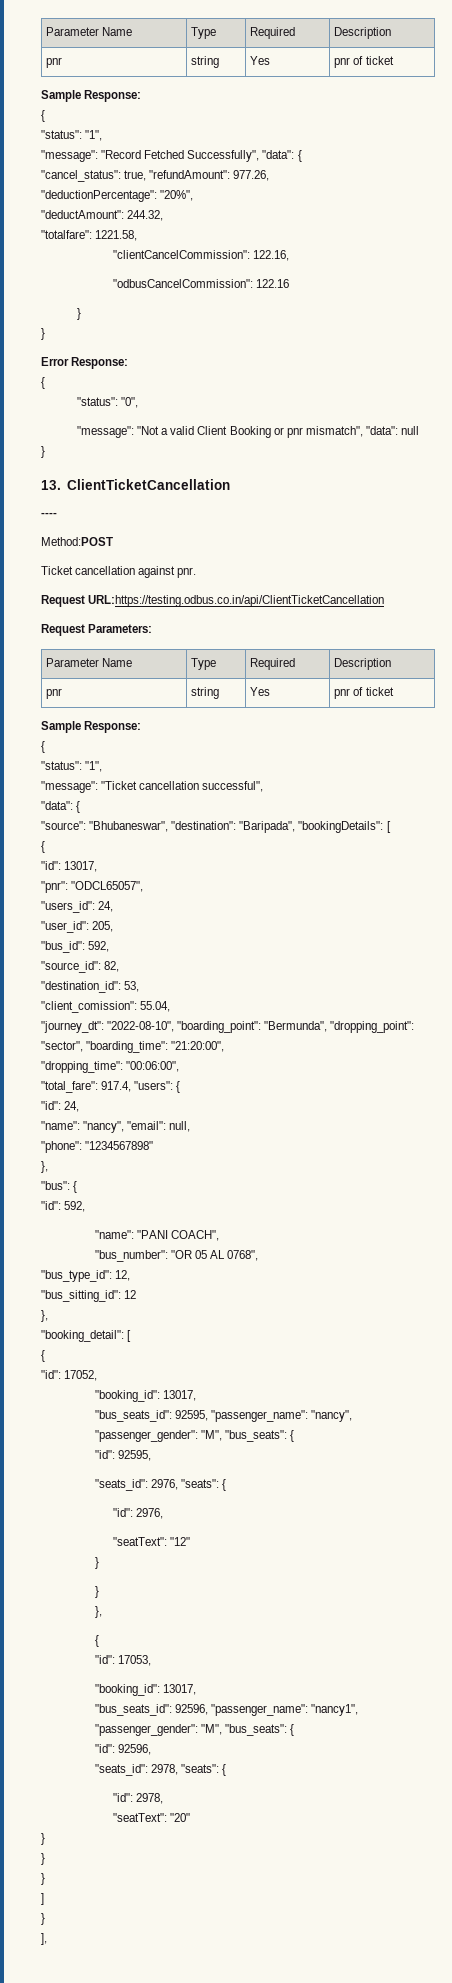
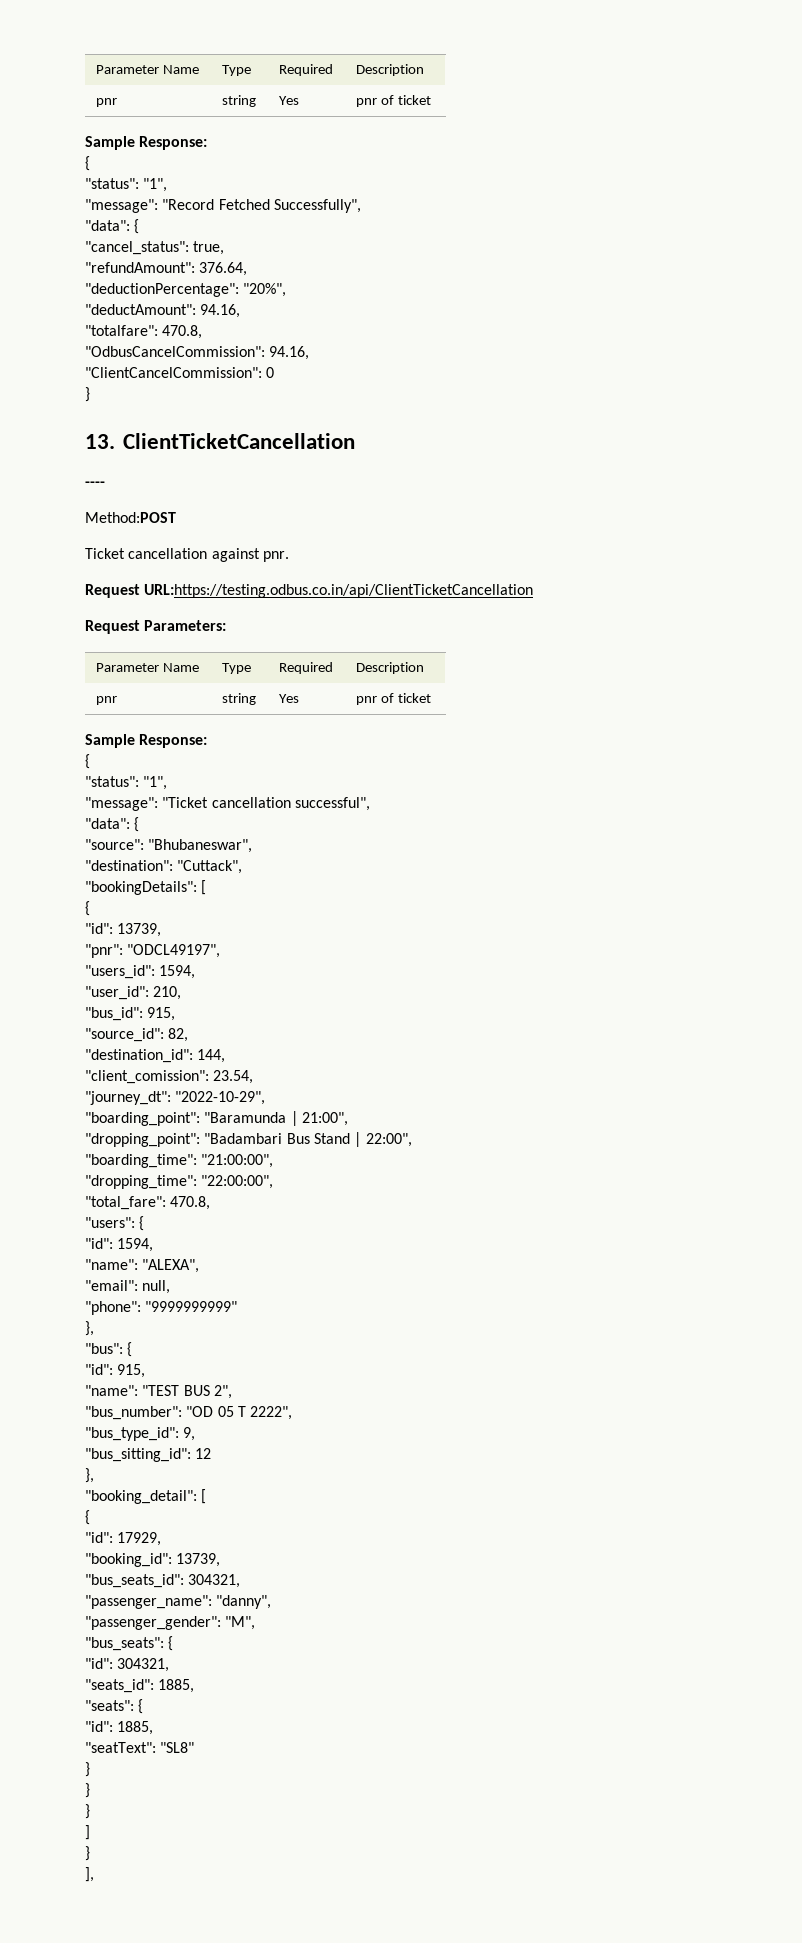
- "message": "Record Fetched Successfully", "data": {
+ "message": "Record Fetched Successfully",
+ "data": {
- "cancel_status": true, "refundAmount": 977.26,
+ "cancel_status": true,
+ "refundAmount": 376.64,
- "deductAmount": 244.32,
+ "deductAmount": 94.16,
- "totalfare": 1221.58,
- "clientCancelCommission": 122.16,
- "odbusCancelCommission": 122.16
- }
- }
- Error Response:
- {
- "status": "0",
- "message": "Not a valid Client Booking or pnr mismatch", "data": null
+ "totalfare": 470.8,
+ "OdbusCancelCommission": 94.16,
+ "ClientCancelCommission": 0
- "source": "Bhubaneswar", "destination": "Baripada", "bookingDetails": [
+ "source": "Bhubaneswar",
+ "destination": "Cuttack",
+ "bookingDetails": [
- "id": 13017,
+ "id": 13739,
- "pnr": "ODCL65057",
+ "pnr": "ODCL49197",
- "users_id": 24,
+ "users_id": 1594,
- "user_id": 205,
+ "user_id": 210,
- "bus_id": 592,
+ "bus_id": 915,
- "destination_id": 53,
+ "destination_id": 144,
- "client_comission": 55.04,
+ "client_comission": 23.54,
- "journey_dt": "2022-08-10", "boarding_point": "Bermunda", "dropping_point": "sector", "boarding_time": "21:20:00",
+ "journey_dt": "2022-10-29",
+ "boarding_point": "Baramunda | 21:00",
+ "dropping_point": "Badambari Bus Stand | 22:00",
+ "boarding_time": "21:00:00",
- "dropping_time": "00:06:00",
+ "dropping_time": "22:00:00",
- "total_fare": 917.4, "users": {
+ "total_fare": 470.8,
+ "users": {
- "id": 24,
- "name": "nancy", "email": null,
+ "id": 1594,
+ "name": "ALEXA",
+ "email": null,
- "phone": "1234567898"
+ "phone": "9999999999"
- "id": 592,
- "name": "PANI COACH",
- "bus_number": "OR 05 AL 0768",
+ "id": 915,
+ "name": "TEST BUS 2",
+ "bus_number": "OD 05 T 2222",
- "bus_type_id": 12,
+ "bus_type_id": 9,
- "id": 17052,
- "booking_id": 13017,
- "bus_seats_id": 92595, "passenger_name": "nancy", "passenger_gender": "M", "bus_seats": {
- "id": 92595,
- "seats_id": 2976, "seats": {
- "id": 2976,
- "seatText": "12"
- }
- }
- },
- {
- "id": 17053,
- "booking_id": 13017,
- "bus_seats_id": 92596, "passenger_name": "nancy1", "passenger_gender": "M", "bus_seats": {
- "id": 92596,
- "seats_id": 2978, "seats": {
- "id": 2978,
- "seatText": "20"
+ "id": 17929,
+ "booking_id": 13739,
+ "bus_seats_id": 304321,
+ "passenger_name": "danny",
+ "passenger_gender": "M",
+ "bus_seats": {
+ "id": 304321,
+ "seats_id": 1885,
+ "seats": {
+ "id": 1885,
+ "seatText": "SL8"

